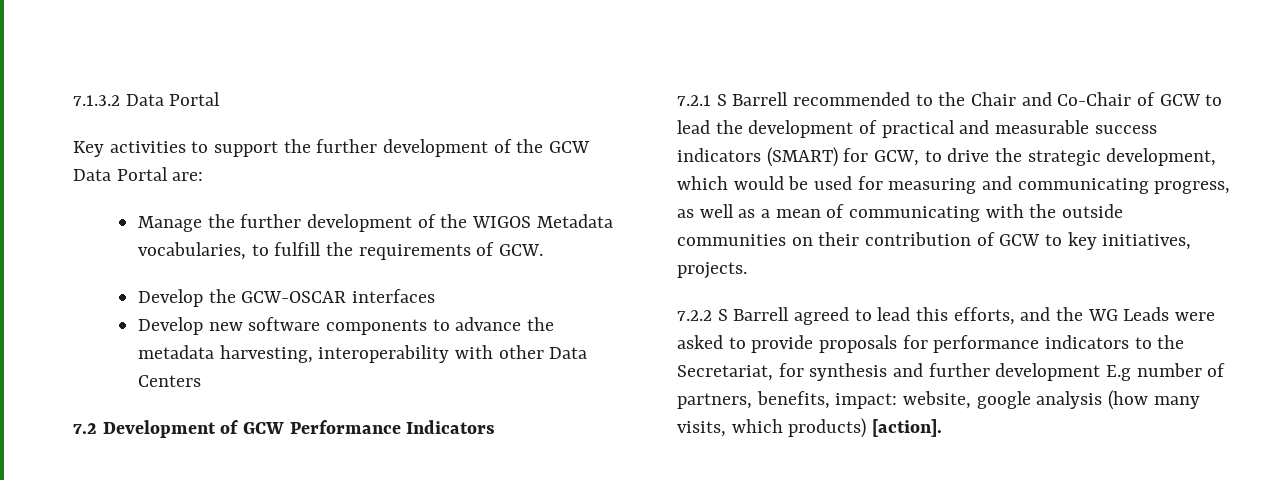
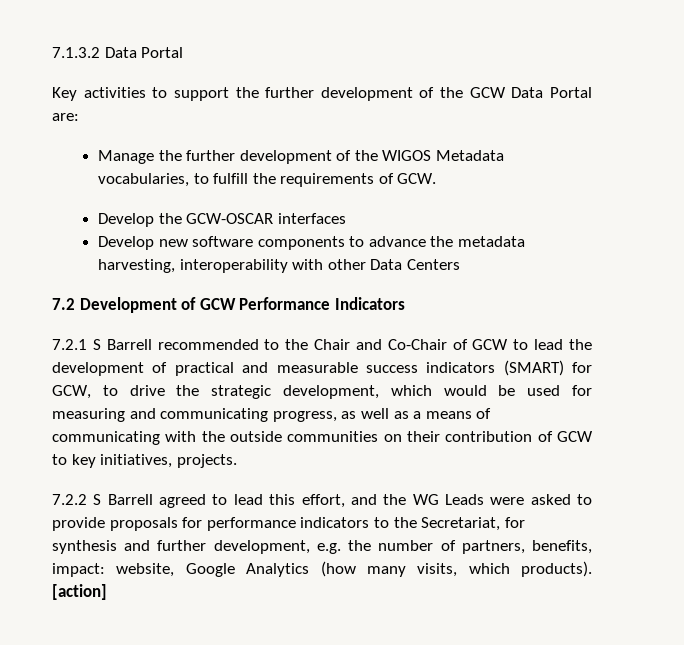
- 7.2.1 S Barrell recommended to the Chair and Co-Chair of GCW to lead the development of practical and measurable success indicators (SMART) for GCW, to drive the strategic development, which would be used for measuring and communicating progress, as well as a mean of communicating with the outside communities on their contribution of GCW to key initiatives, projects.
+ 7.2.1 S Barrell recommended to the Chair and Co-Chair of GCW to lead the development of practical and measurable success indicators (SMART) for GCW, to drive the strategic development, which would be used for measuring and communicating progress, as well as a means of communicating with the outside communities on their contribution of GCW to key initiatives, projects.
- 7.2.2 S Barrell agreed to lead this efforts, and the WG Leads were asked to provide proposals for performance indicators to the Secretariat, for synthesis and further development E.g number of partners, benefits, impact: website, google analysis (how many visits, which products) [action].
+ 7.2.2 S Barrell agreed to lead this effort, and the WG Leads were asked to provide proposals for performance indicators to the Secretariat, for synthesis and further development, e.g. the number of partners, benefits, impact: website, Google Analytics (how many visits, which products). [action]

